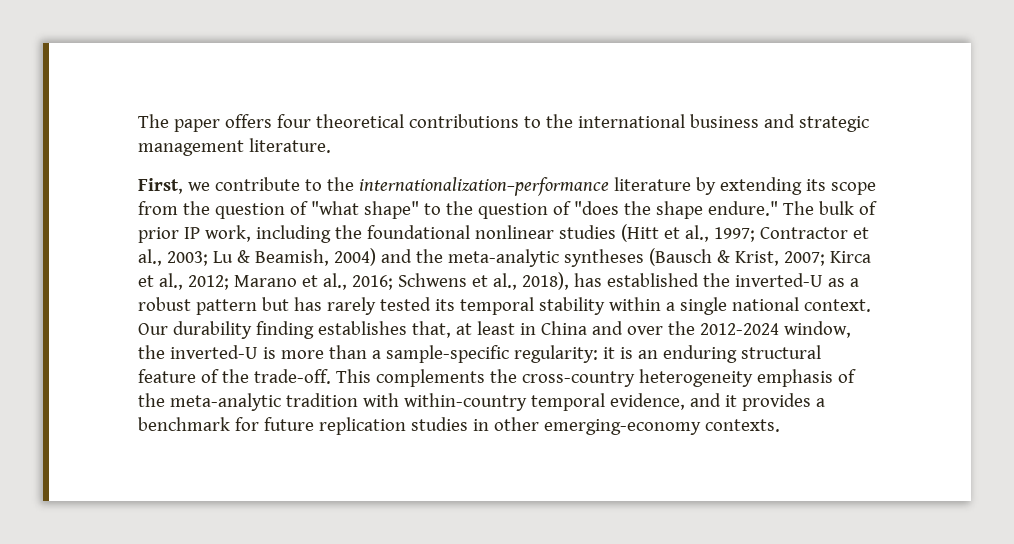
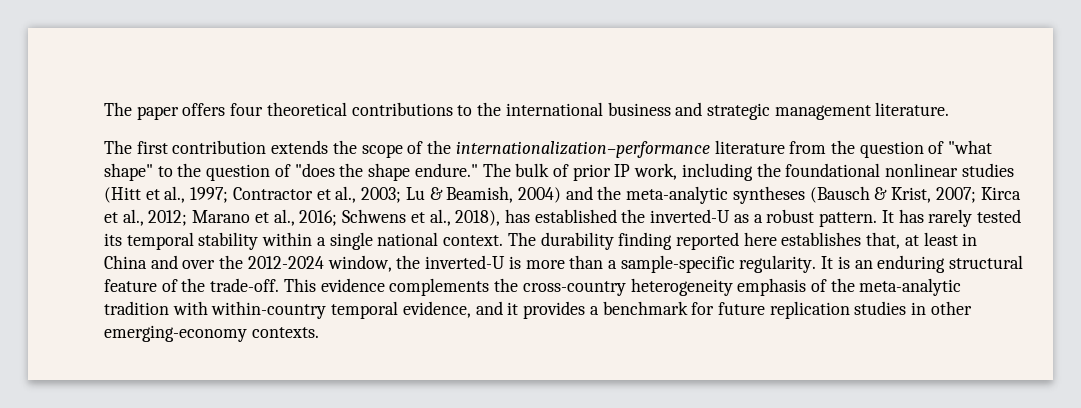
- First, we contribute to the internationalization–performance literature by extending its scope from the question of "what shape" to the question of "does the shape endure."
+ The first contribution extends the scope of the internationalization–performance literature from the question of "what shape" to the question of "does the shape endure."
- Schwens et al., 2018), has established the inverted-U as a robust pattern but has rarely tested its temporal stability within a single national context.
+ Schwens et al., 2018), has established the inverted-U as a robust pattern. It has rarely tested its temporal stability within a single national context.
- Our durability finding establishes that, at least in China and over the 2012-2024 window, the inverted-U is more than a sample-specific regularity: it is an enduring structural feature of the trade-off.
+ The durability finding reported here establishes that, at least in China and over the 2012-2024 window, the inverted-U is more than a sample-specific regularity. It is an enduring structural feature of the trade-off.
- This complements the cross-country heterogeneity emphasis of the meta-analytic tradition with within-country temporal evidence, and it provides a benchmark for future replication studies in other emerging-economy contexts.
+ This evidence complements the cross-country heterogeneity emphasis of the meta-analytic tradition with within-country temporal evidence, and it provides a benchmark for future replication studies in other emerging-economy contexts.

